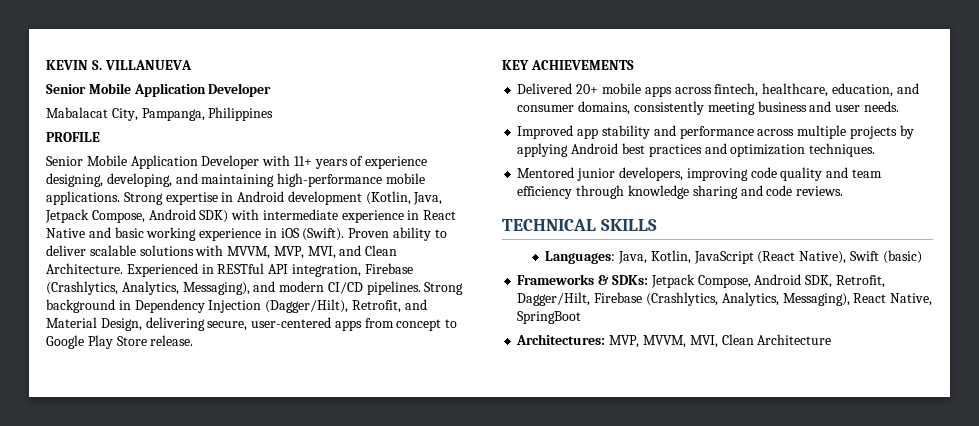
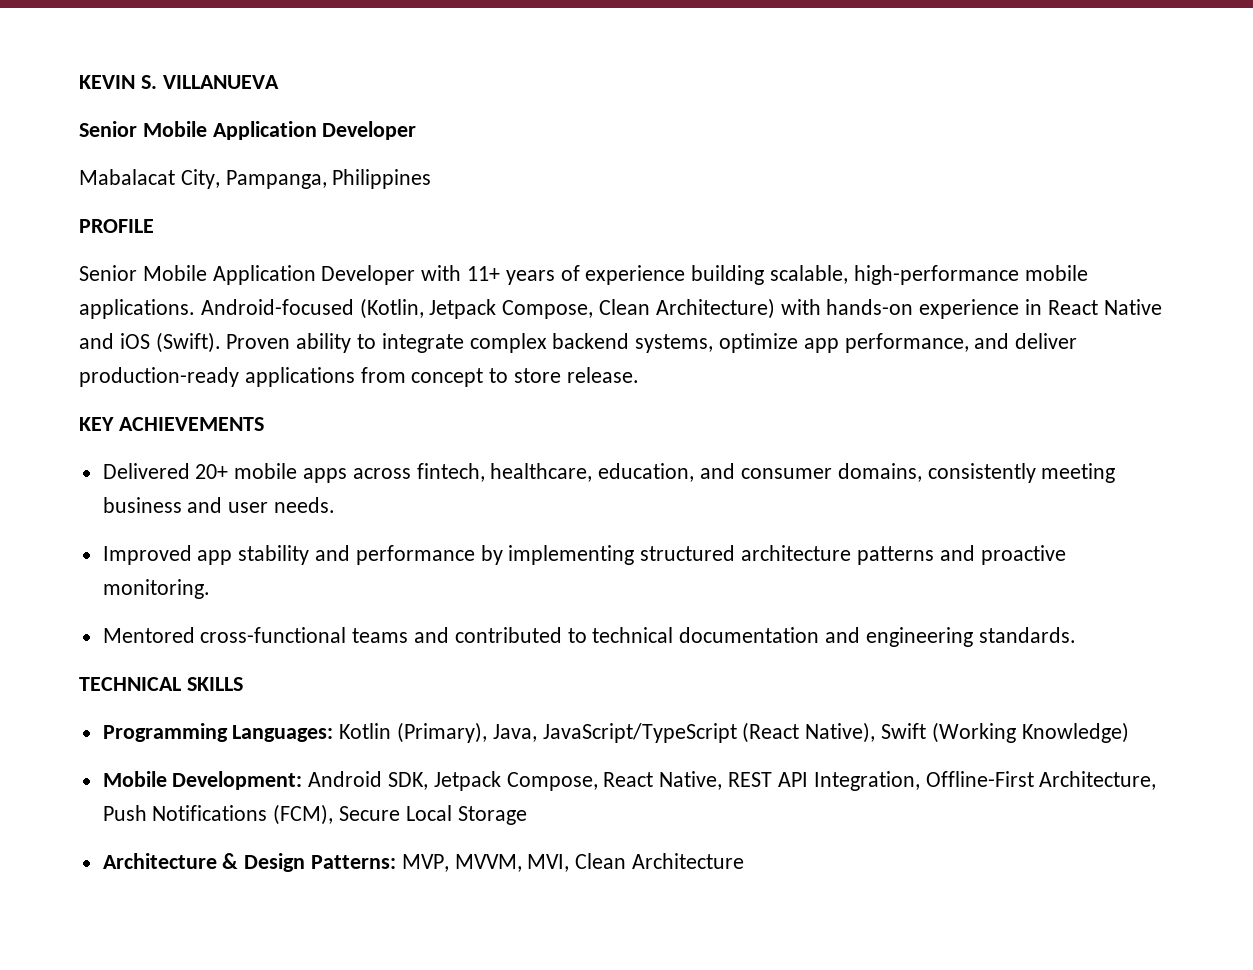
- Senior Mobile Application Developer with 11+ years of experience designing, developing, and maintaining high-performance mobile applications. Strong expertise in Android development (Kotlin, Java, Jetpack Compose, Android SDK) with intermediate experience in React Native and basic working experience in iOS (Swift).
+ Senior Mobile Application Developer with 11+ years of experience building scalable, high-performance mobile applications. Android-focused (Kotlin, Jetpack Compose, Clean Architecture) with hands-on experience in React Native and iOS (Swift).
- Proven ability to deliver scalable solutions with MVVM, MVP, MVI, and Clean Architecture. Experienced in RESTful API integration, Firebase (Crashlytics, Analytics, Messaging), and modern CI/CD pipelines. Strong background in Dependency Injection (Dagger/Hilt), Retrofit, and Material Design, delivering secure, user-centered apps from concept to Google Play Store release.
+ Proven ability to integrate complex backend systems, optimize app performance, and deliver production-ready applications from concept to store release.
- Improved app stability and performance across multiple projects by applying Android best practices and optimization techniques.
- Mentored junior developers, improving code quality and team efficiency through knowledge sharing and code reviews.
+ Improved app stability and performance by implementing structured architecture patterns and proactive monitoring.
+ Mentored cross-functional teams and contributed to technical documentation and engineering standards.
  TECHNICAL SKILLS
- Languages: Java, Kotlin, JavaScript (React Native), Swift (basic)
- Frameworks & SDKs: Jetpack Compose, Android SDK, Retrofit, Dagger/Hilt, Firebase (Crashlytics, Analytics, Messaging), React Native, SpringBoot
- Architectures: MVP, MVVM, MVI, Clean Architecture
+ Programming Languages: Kotlin (Primary), Java, JavaScript/TypeScript (React Native), Swift (Working Knowledge)
+ Mobile Development: Android SDK, Jetpack Compose, React Native, REST API Integration, Offline-First Architecture, Push Notifications (FCM), Secure Local Storage
+ Architecture & Design Patterns: MVP, MVVM, MVI, Clean Architecture

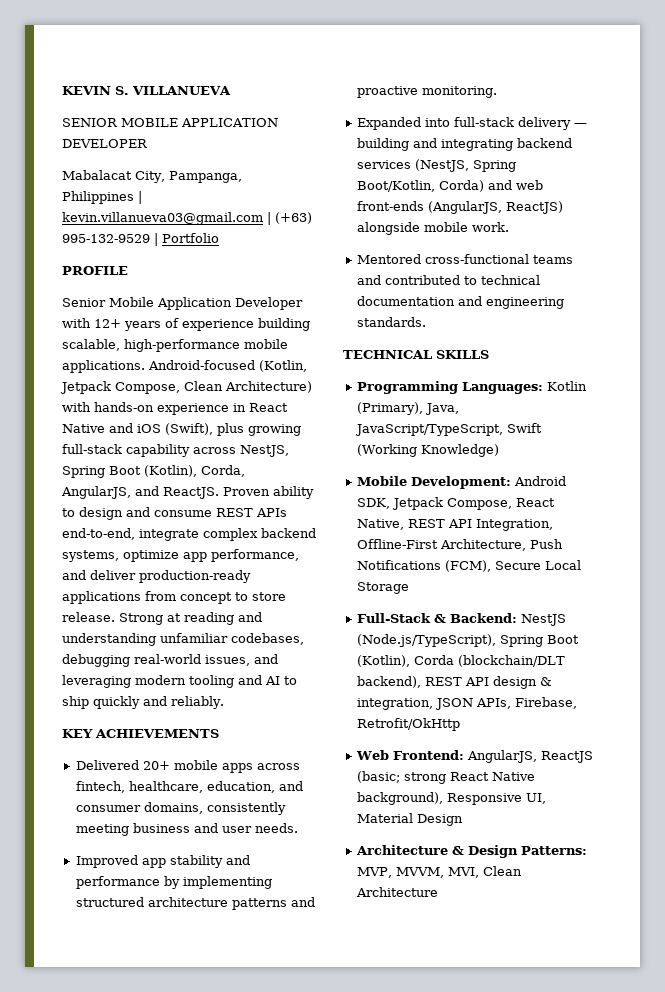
  KEVIN S. VILLANUEVA
- Senior Mobile Application Developer
+ SENIOR MOBILE APPLICATION DEVELOPER
- Mabalacat City, Pampanga, Philippines
+ Mabalacat City, Pampanga, Philippines | kevin.villanueva03@gmail.com | (+63) 995-132-9529 | Portfolio
- Senior Mobile Application Developer with 11+ years of experience building scalable, high-performance mobile applications.
+ Senior Mobile Application Developer with 12+ years of experience building scalable, high-performance mobile applications.
- Android-focused (Kotlin, Jetpack Compose, Clean Architecture) with hands-on experience in React Native and iOS (Swift). Proven ability to integrate complex backend systems, optimize app performance, and deliver production-ready applications from concept to store release.
+ Android-focused (Kotlin, Jetpack Compose, Clean Architecture) with hands-on experience in React Native and iOS (Swift), plus growing full-stack capability across NestJS, Spring Boot (Kotlin), Corda, AngularJS, and ReactJS. Proven ability to design and consume REST APIs end-to-end, integrate complex backend systems, optimize app performance, and deliver production-ready applications from concept to store release. Strong at reading and understanding unfamiliar codebases, debugging real-world issues, and leveraging modern tooling and AI to ship quickly and reliably.
+ Expanded into full-stack delivery — building and integrating backend services (NestJS, Spring Boot/Kotlin, Corda) and web front-ends (AngularJS, ReactJS) alongside mobile work.
- Programming Languages: Kotlin (Primary), Java, JavaScript/TypeScript (React Native), Swift (Working Knowledge)
+ Programming Languages: Kotlin (Primary), Java, JavaScript/TypeScript, Swift (Working Knowledge)
+ Full-Stack & Backend: NestJS (Node.js/TypeScript), Spring Boot (Kotlin), Corda (blockchain/DLT backend), REST API design & integration, JSON APIs, Firebase, Retrofit/OkHttp
+ Web Frontend: AngularJS, ReactJS (basic; strong React Native background), Responsive UI, Material Design

